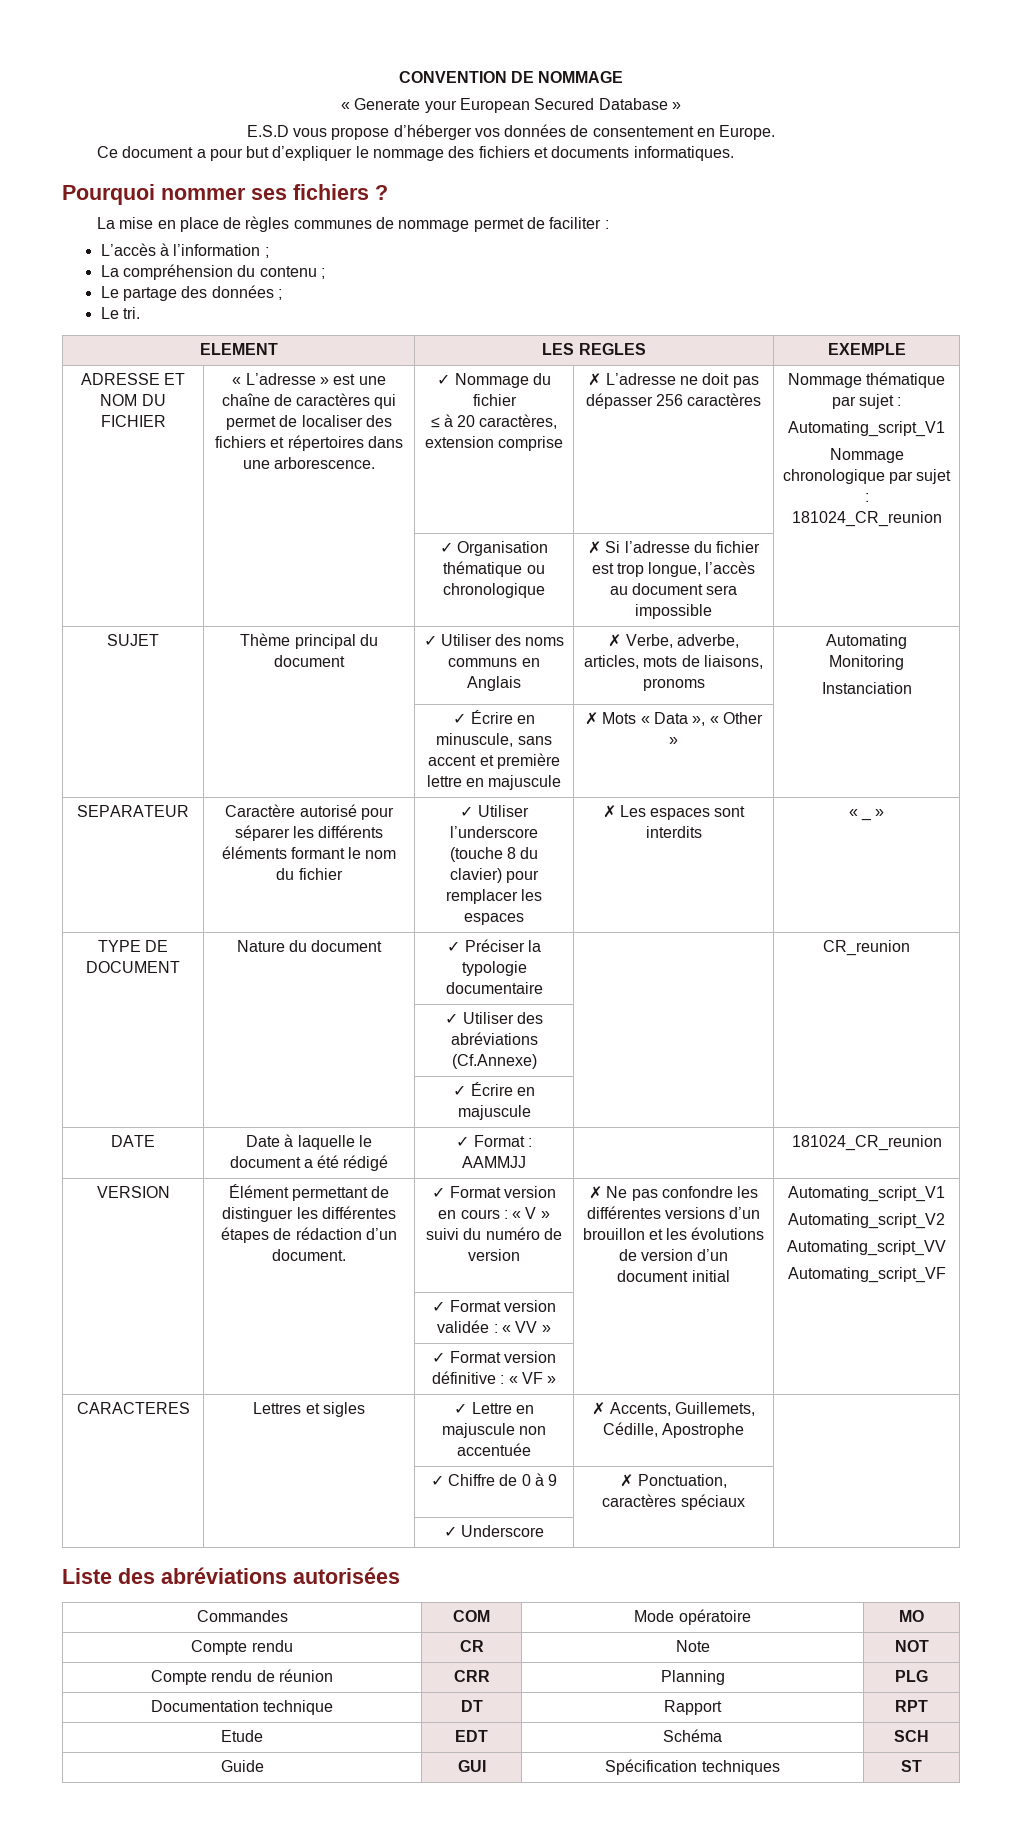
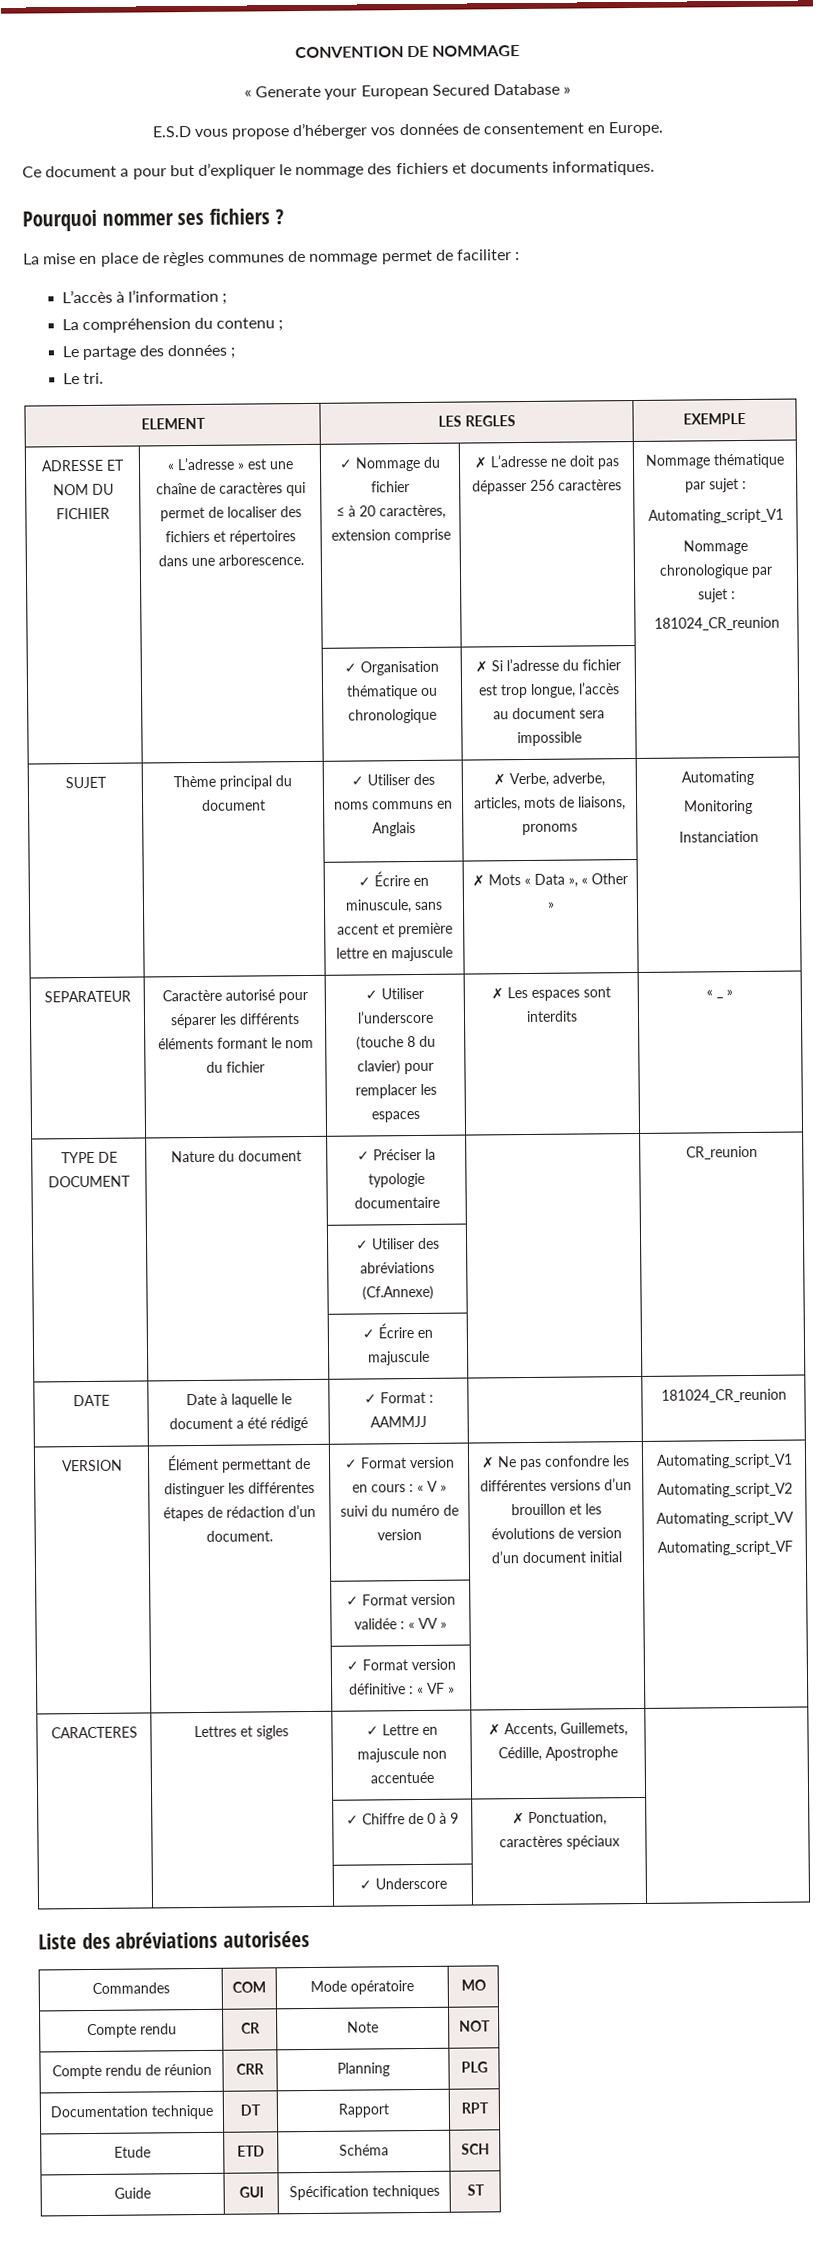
- Etude | EDT | Schéma | SCH
+ Etude | ETD | Schéma | SCH

